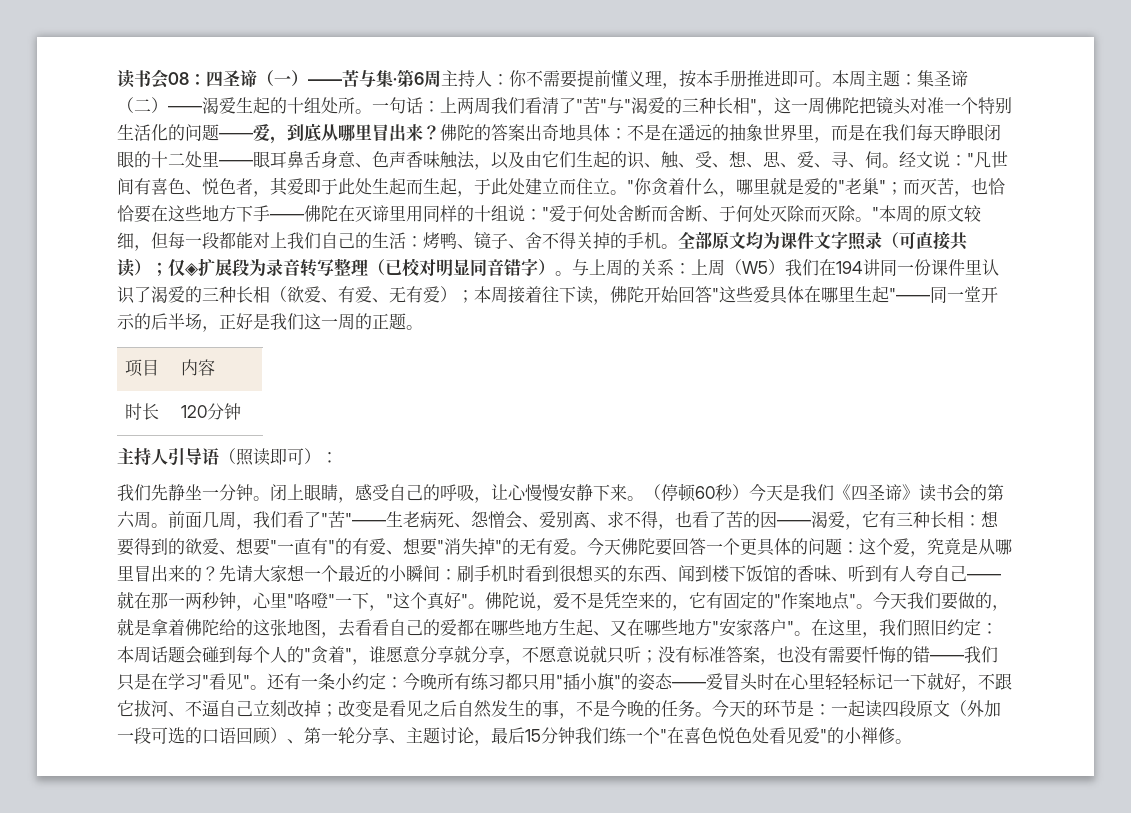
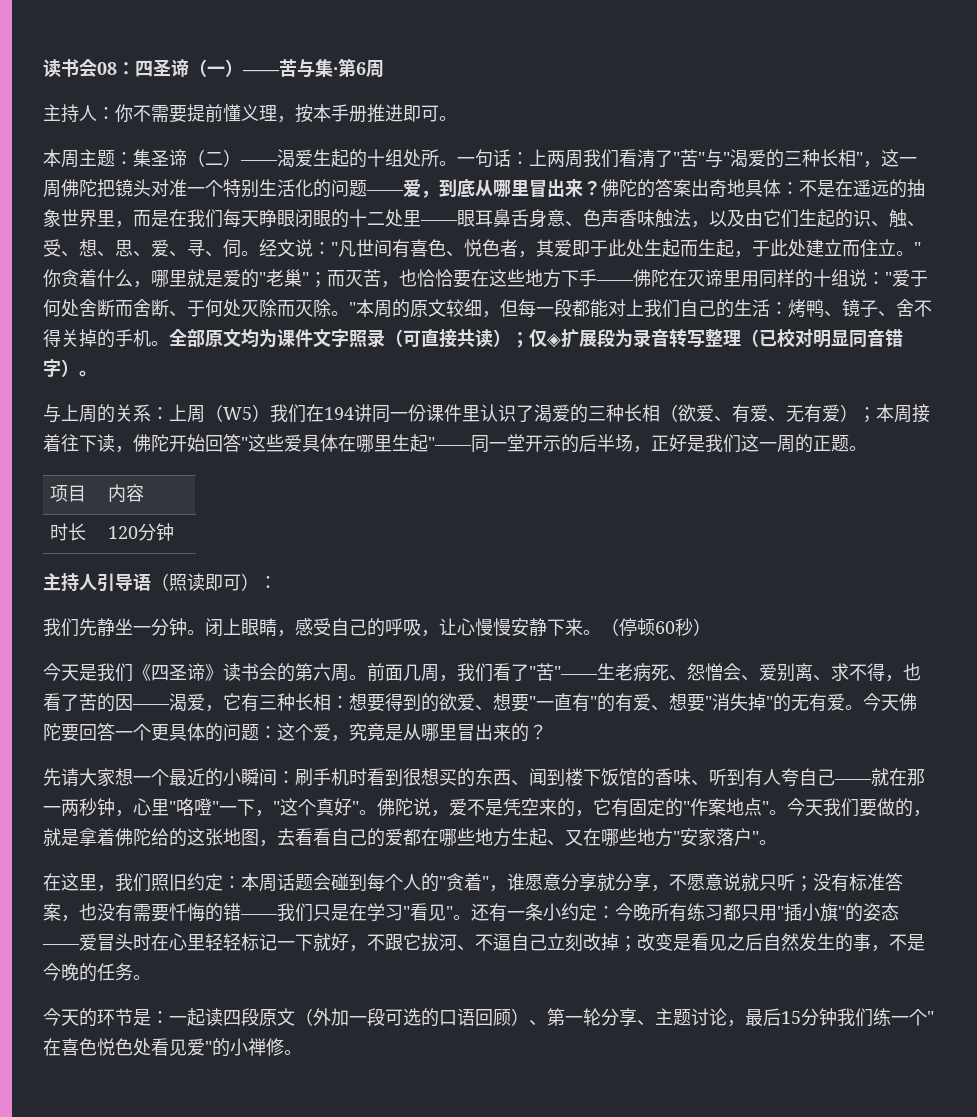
- 读书会08：四圣谛（一）——苦与集·第6周主持人：你不需要提前懂义理，按本手册推进即可。本周主题：集圣谛（二）——渴爱生起的十组处所。
+ 读书会08：四圣谛（一）——苦与集·第6周
+ 主持人：你不需要提前懂义理，按本手册推进即可。
+ 本周主题：集圣谛（二）——渴爱生起的十组处所。
- 仅◈扩展段为录音转写整理（已校对明显同音错字）。与上周的关系：
+ 仅◈扩展段为录音转写整理（已校对明显同音错字）。
+ 与上周的关系：
- （停顿60秒）今天是我们《四圣谛》读书会的第六周。
+ （停顿60秒）
+ 今天是我们《四圣谛》读书会的第六周。
- 今天佛陀要回答一个更具体的问题：这个爱，究竟是从哪里冒出来的？先请大家想一个最近的小瞬间：刷手机时看到很想买的东西、闻到楼下饭馆的香味、听到有人夸自己——就在那一两秒钟，心里"咯噔"一下，"这个真好"。
+ 今天佛陀要回答一个更具体的问题：这个爱，究竟是从哪里冒出来的？
+ 先请大家想一个最近的小瞬间：刷手机时看到很想买的东西、闻到楼下饭馆的香味、听到有人夸自己——就在那一两秒钟，心里"咯噔"一下，"这个真好"。
- 今天我们要做的，就是拿着佛陀给的这张地图，去看看自己的爱都在哪些地方生起、又在哪些地方"安家落户"。在这里，我们照旧约定：
+ 今天我们要做的，就是拿着佛陀给的这张地图，去看看自己的爱都在哪些地方生起、又在哪些地方"安家落户"。
+ 在这里，我们照旧约定：
- 改变是看见之后自然发生的事，不是今晚的任务。今天的环节是：
+ 改变是看见之后自然发生的事，不是今晚的任务。
+ 今天的环节是：

